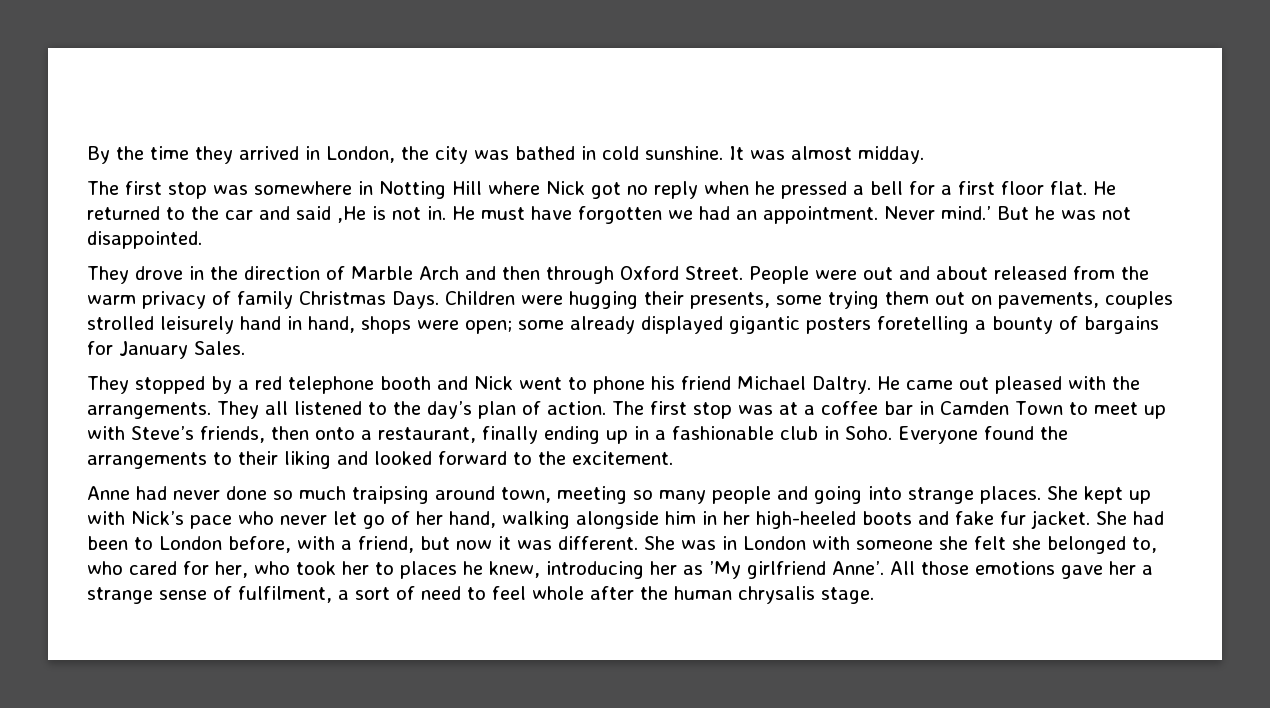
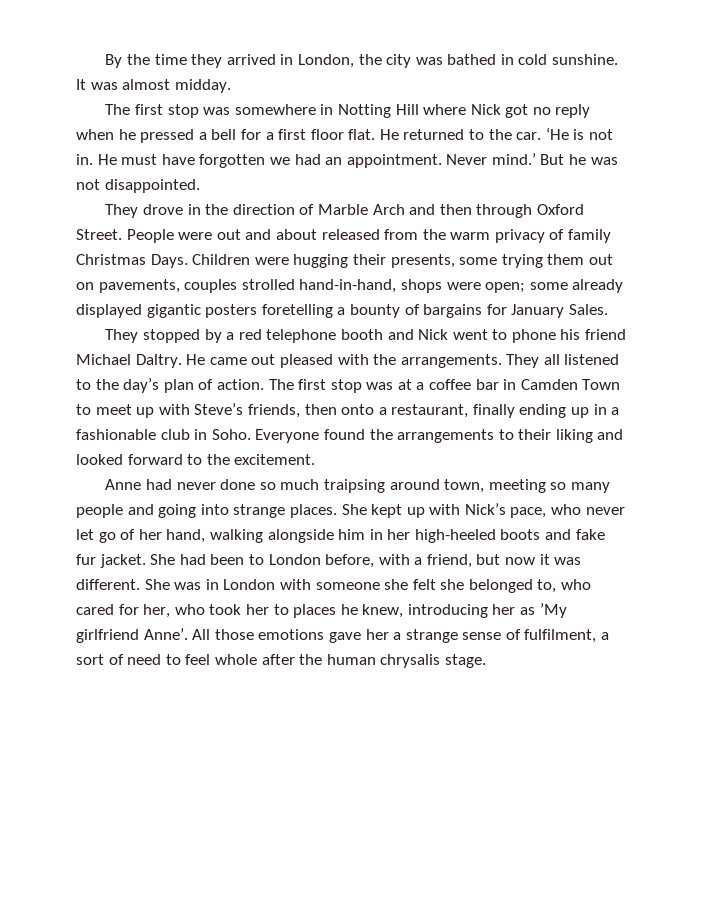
- He returned to the car and said ,He is not in.
+ He returned to the car. ‘He is not in.
- Children were hugging their presents, some trying them out on pavements, couples strolled leisurely hand in hand, shops were open; some already displayed gigantic posters foretelling a bounty of bargains for January Sales.
+ Children were hugging their presents, some trying them out on pavements, couples strolled hand-in-hand, shops were open; some already displayed gigantic posters foretelling a bounty of bargains for January Sales.
- She kept up with Nick’s pace who never let go of her hand, walking alongside him in her high-heeled boots and fake fur jacket.
+ She kept up with Nick’s pace, who never let go of her hand, walking alongside him in her high-heeled boots and fake fur jacket.

